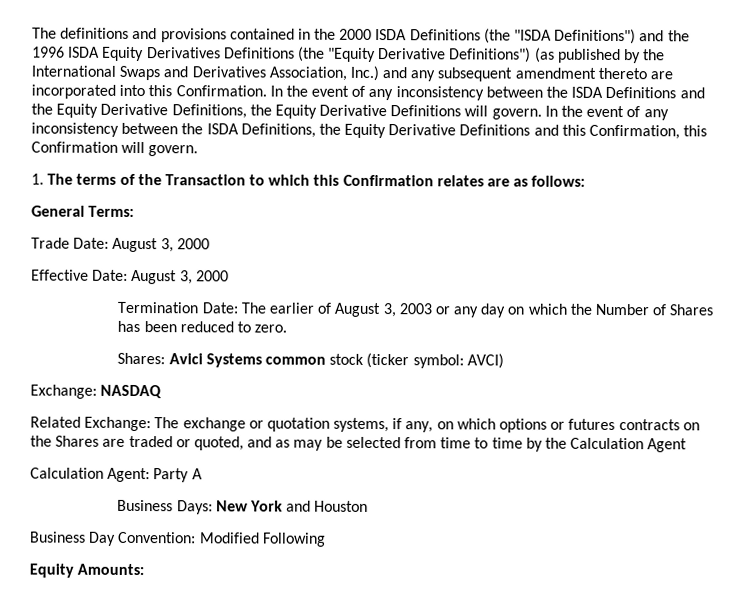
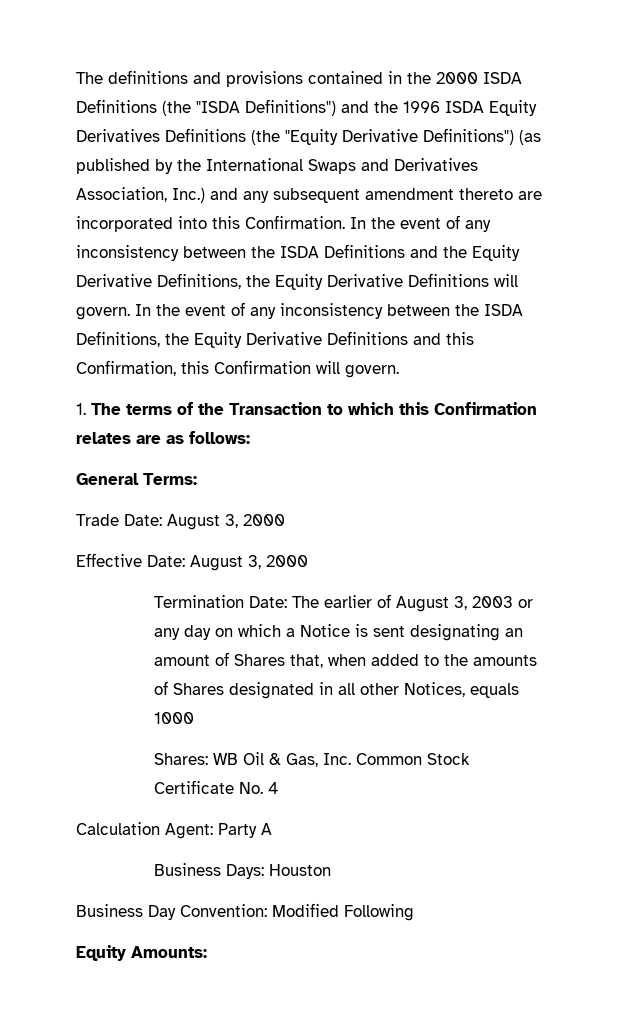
- Termination Date: The earlier of August 3, 2003 or any day on which the Number of Shares has been reduced to zero.
- Shares: Avici Systems common stock (ticker symbol: AVCI)
- Exchange: NASDAQ
- Related Exchange: The exchange or quotation systems, if any, on which options or futures contracts on the Shares are traded or quoted, and as may be selected from time to time by the Calculation Agent
+ Termination Date: The earlier of August 3, 2003 or any day on which a Notice is sent designating an amount of Shares that, when added to the amounts of Shares designated in all other Notices, equals 1000
+ Shares: WB Oil & Gas, Inc. Common Stock Certificate No. 4
- Business Days: New York and Houston
+ Business Days: Houston

